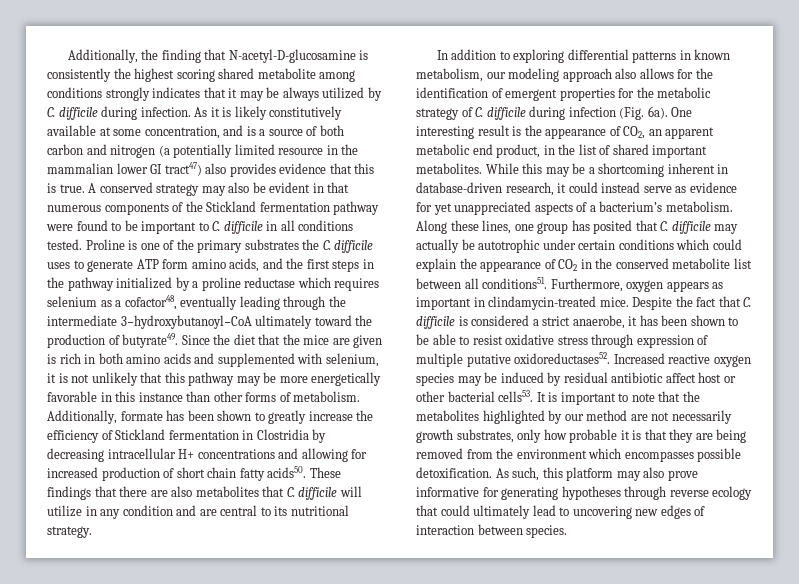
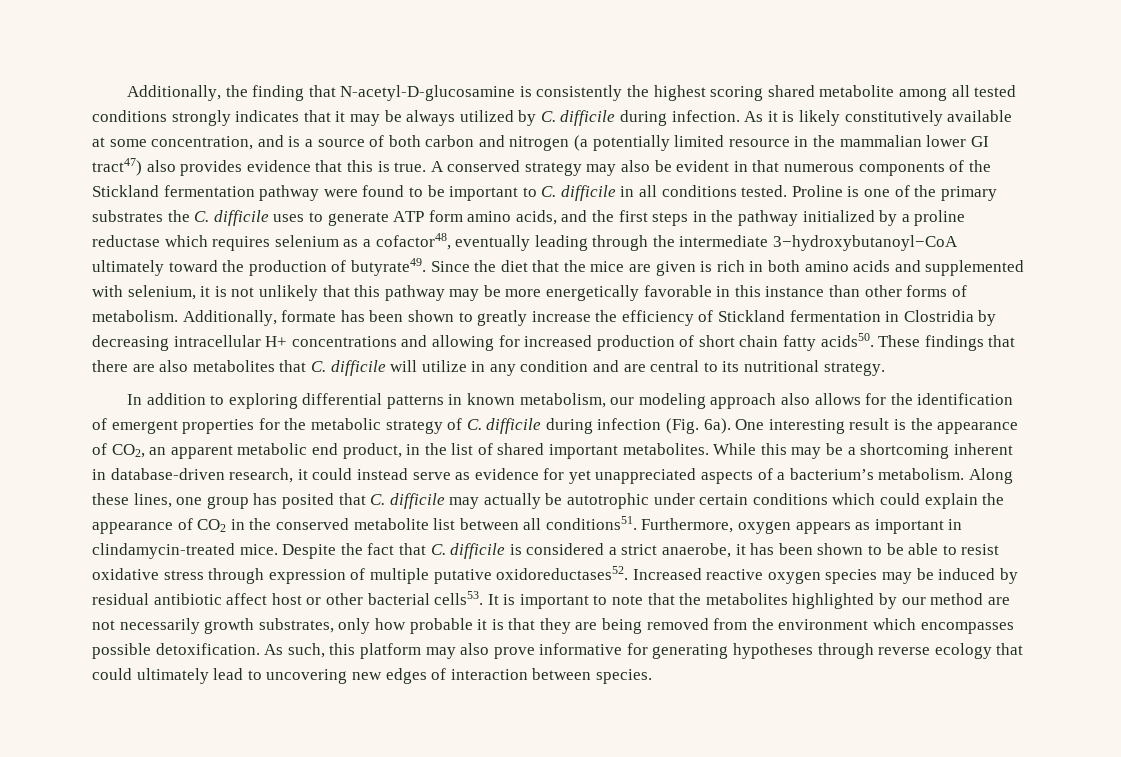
- Additionally, the finding that N-acetyl-D-glucosamine is consistently the highest scoring shared metabolite among conditions strongly indicates that it may be always utilized by C. difficile during infection.
+ Additionally, the finding that N-acetyl-D-glucosamine is consistently the highest scoring shared metabolite among all tested conditions strongly indicates that it may be always utilized by C. difficile during infection.

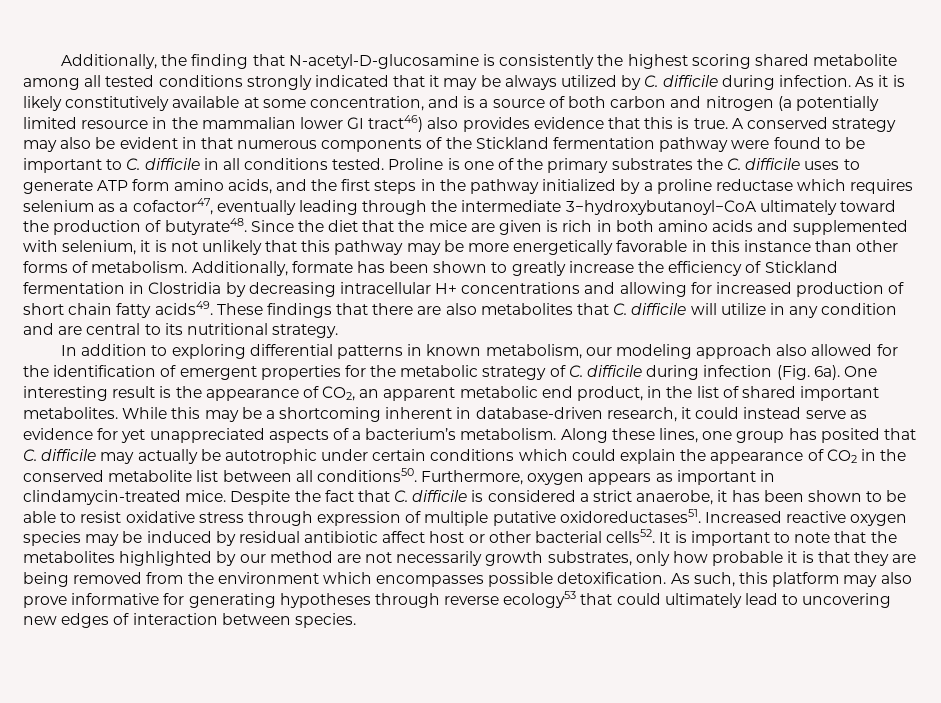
- Additionally, the finding that N-acetyl-D-glucosamine is consistently the highest scoring shared metabolite among all tested conditions strongly indicates that it may be always utilized by C. difficile during infection.
+ Additionally, the finding that N-acetyl-D-glucosamine is consistently the highest scoring shared metabolite among all tested conditions strongly indicated that it may be always utilized by C. difficile during infection.
- As it is likely constitutively available at some concentration, and is a source of both carbon and nitrogen (a potentially limited resource in the mammalian lower GI tract47) also provides evidence that this is true.
+ As it is likely constitutively available at some concentration, and is a source of both carbon and nitrogen (a potentially limited resource in the mammalian lower GI tract46) also provides evidence that this is true.
- Proline is one of the primary substrates the C. difficile uses to generate ATP form amino acids, and the first steps in the pathway initialized by a proline reductase which requires selenium as a cofactor48, eventually leading through the intermediate 3−hydroxybutanoyl−CoA ultimately toward the production of butyrate49.
+ Proline is one of the primary substrates the C. difficile uses to generate ATP form amino acids, and the first steps in the pathway initialized by a proline reductase which requires selenium as a cofactor47, eventually leading through the intermediate 3−hydroxybutanoyl−CoA ultimately toward the production of butyrate48.
- Additionally, formate has been shown to greatly increase the efficiency of Stickland fermentation in Clostridia by decreasing intracellular H+ concentrations and allowing for increased production of short chain fatty acids50.
+ Additionally, formate has been shown to greatly increase the efficiency of Stickland fermentation in Clostridia by decreasing intracellular H+ concentrations and allowing for increased production of short chain fatty acids49.
- In addition to exploring differential patterns in known metabolism, our modeling approach also allows for the identification of emergent properties for the metabolic strategy of C. difficile during infection (Fig. 6a).
+ In addition to exploring differential patterns in known metabolism, our modeling approach also allowed for the identification of emergent properties for the metabolic strategy of C. difficile during infection (Fig. 6a).
- Along these lines, one group has posited that C. difficile may actually be autotrophic under certain conditions which could explain the appearance of CO2 in the conserved metabolite list between all conditions51.
+ Along these lines, one group has posited that C. difficile may actually be autotrophic under certain conditions which could explain the appearance of CO2 in the conserved metabolite list between all conditions50.
- Despite the fact that C. difficile is considered a strict anaerobe, it has been shown to be able to resist oxidative stress through expression of multiple putative oxidoreductases52.
+ Despite the fact that C. difficile is considered a strict anaerobe, it has been shown to be able to resist oxidative stress through expression of multiple putative oxidoreductases51.
- Increased reactive oxygen species may be induced by residual antibiotic affect host or other bacterial cells53.
+ Increased reactive oxygen species may be induced by residual antibiotic affect host or other bacterial cells52.
- As such, this platform may also prove informative for generating hypotheses through reverse ecology that could ultimately lead to uncovering new edges of interaction between species.
+ As such, this platform may also prove informative for generating hypotheses through reverse ecology53 that could ultimately lead to uncovering new edges of interaction between species.

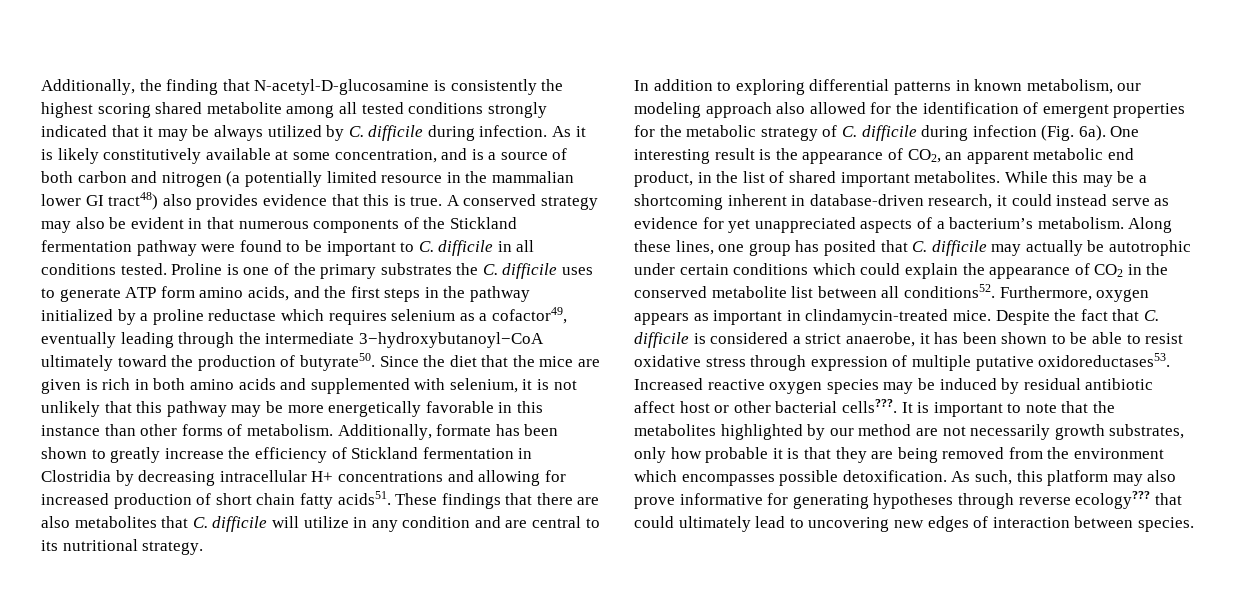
- As it is likely constitutively available at some concentration, and is a source of both carbon and nitrogen (a potentially limited resource in the mammalian lower GI tract46) also provides evidence that this is true.
+ As it is likely constitutively available at some concentration, and is a source of both carbon and nitrogen (a potentially limited resource in the mammalian lower GI tract48) also provides evidence that this is true.
- Proline is one of the primary substrates the C. difficile uses to generate ATP form amino acids, and the first steps in the pathway initialized by a proline reductase which requires selenium as a cofactor47, eventually leading through the intermediate 3−hydroxybutanoyl−CoA ultimately toward the production of butyrate48.
+ Proline is one of the primary substrates the C. difficile uses to generate ATP form amino acids, and the first steps in the pathway initialized by a proline reductase which requires selenium as a cofactor49, eventually leading through the intermediate 3−hydroxybutanoyl−CoA ultimately toward the production of butyrate50.
- Additionally, formate has been shown to greatly increase the efficiency of Stickland fermentation in Clostridia by decreasing intracellular H+ concentrations and allowing for increased production of short chain fatty acids49.
+ Additionally, formate has been shown to greatly increase the efficiency of Stickland fermentation in Clostridia by decreasing intracellular H+ concentrations and allowing for increased production of short chain fatty acids51.
- Along these lines, one group has posited that C. difficile may actually be autotrophic under certain conditions which could explain the appearance of CO2 in the conserved metabolite list between all conditions50.
+ Along these lines, one group has posited that C. difficile may actually be autotrophic under certain conditions which could explain the appearance of CO2 in the conserved metabolite list between all conditions52.
- Despite the fact that C. difficile is considered a strict anaerobe, it has been shown to be able to resist oxidative stress through expression of multiple putative oxidoreductases51.
+ Despite the fact that C. difficile is considered a strict anaerobe, it has been shown to be able to resist oxidative stress through expression of multiple putative oxidoreductases53.
- Increased reactive oxygen species may be induced by residual antibiotic affect host or other bacterial cells52.
+ Increased reactive oxygen species may be induced by residual antibiotic affect host or other bacterial cells???.
- As such, this platform may also prove informative for generating hypotheses through reverse ecology53 that could ultimately lead to uncovering new edges of interaction between species.
+ As such, this platform may also prove informative for generating hypotheses through reverse ecology??? that could ultimately lead to uncovering new edges of interaction between species.

